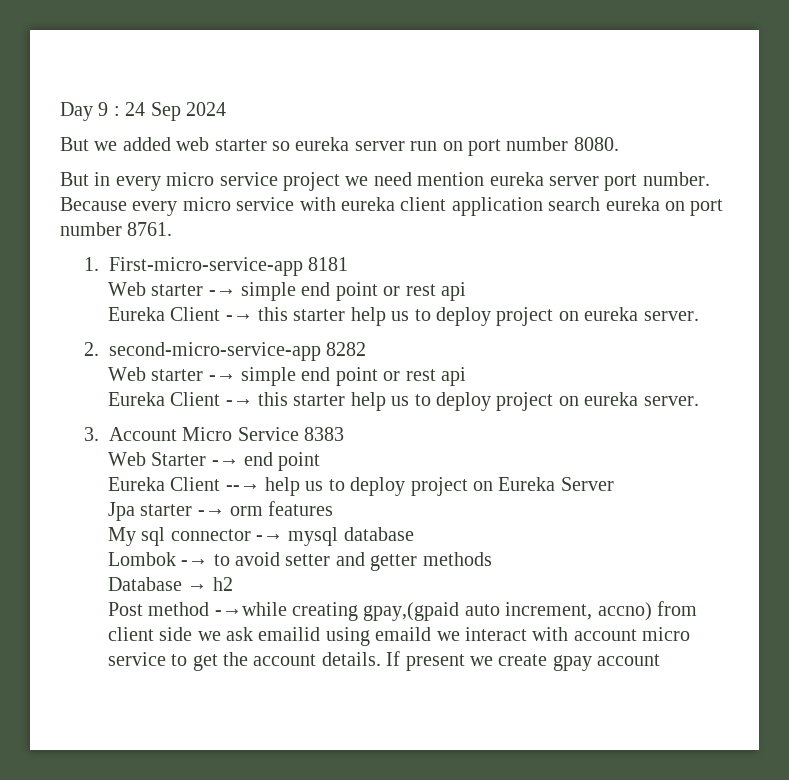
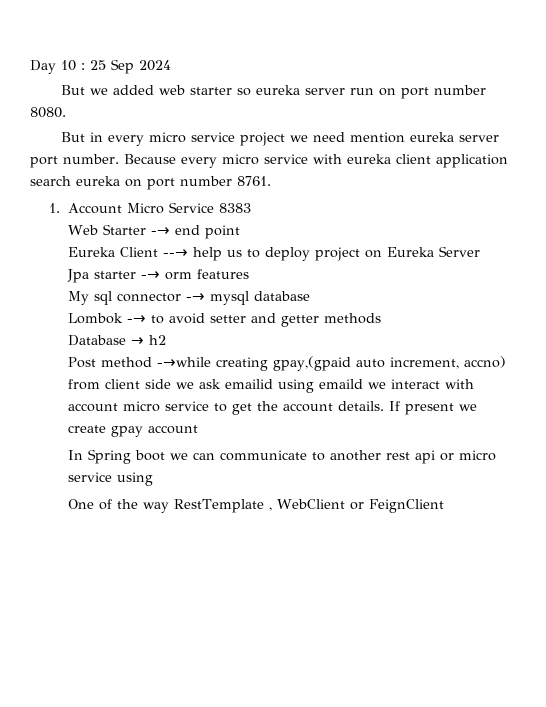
- Day 9 : 24 Sep 2024
+ Day 10 : 25 Sep 2024
- 1. First-micro-service-app 8181
- Web starter -→ simple end point or rest api
- Eureka Client -→ this starter help us to deploy project on eureka server.
- 2. second-micro-service-app 8282
- Web starter -→ simple end point or rest api
- Eureka Client -→ this starter help us to deploy project on eureka server.
- 3. Account Micro Service 8383
+ 1. Account Micro Service 8383
+ In Spring boot we can communicate to another rest api or micro service using
+ One of the way RestTemplate , WebClient or FeignClient

